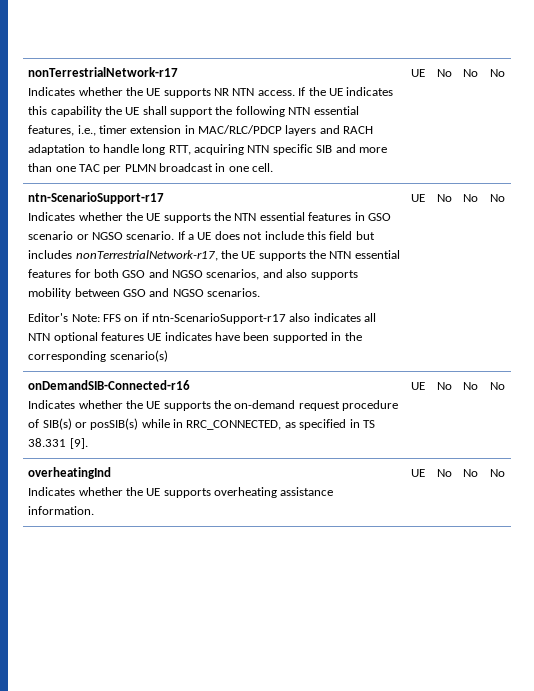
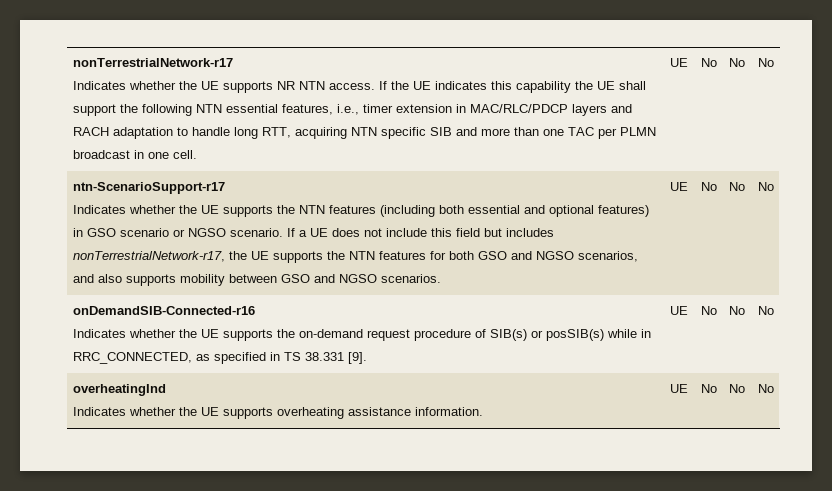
- Indicates whether the UE supports the NTN essential features in GSO scenario or NGSO scenario.
+ Indicates whether the UE supports the NTN features (including both essential and optional features) in GSO scenario or NGSO scenario.
- If a UE does not include this field but includes nonTerrestrialNetwork-r17, the UE supports the NTN essential features for both GSO and NGSO scenarios, and also supports mobility between GSO and NGSO scenarios.
+ If a UE does not include this field but includes nonTerrestrialNetwork-r17, the UE supports the NTN features for both GSO and NGSO scenarios, and also supports mobility between GSO and NGSO scenarios.
- Editor's Note: FFS on if ntn-ScenarioSupport-r17 also indicates all NTN optional features UE indicates have been supported in the corresponding scenario(s)

